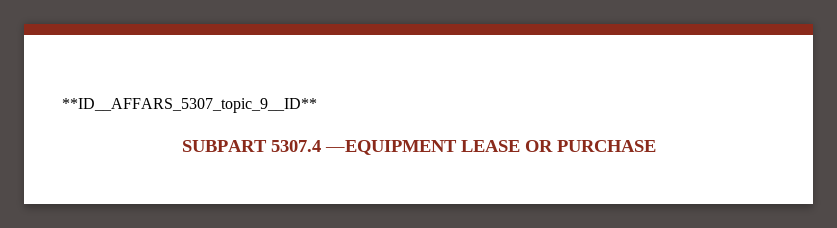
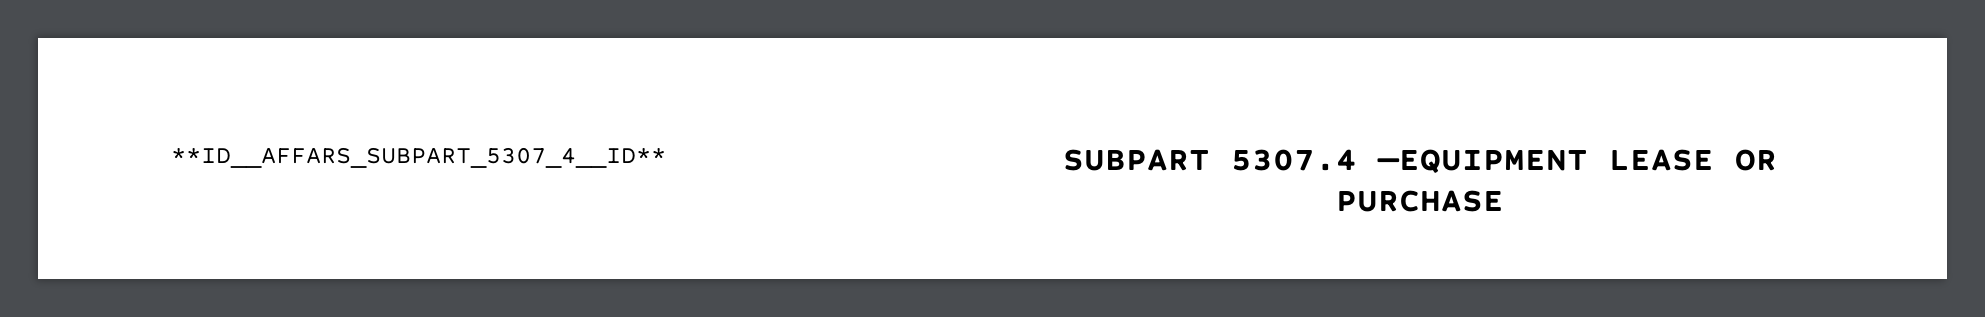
- **ID__AFFARS_5307_topic_9__ID**
+ **ID__AFFARS_SUBPART_5307_4__ID**

